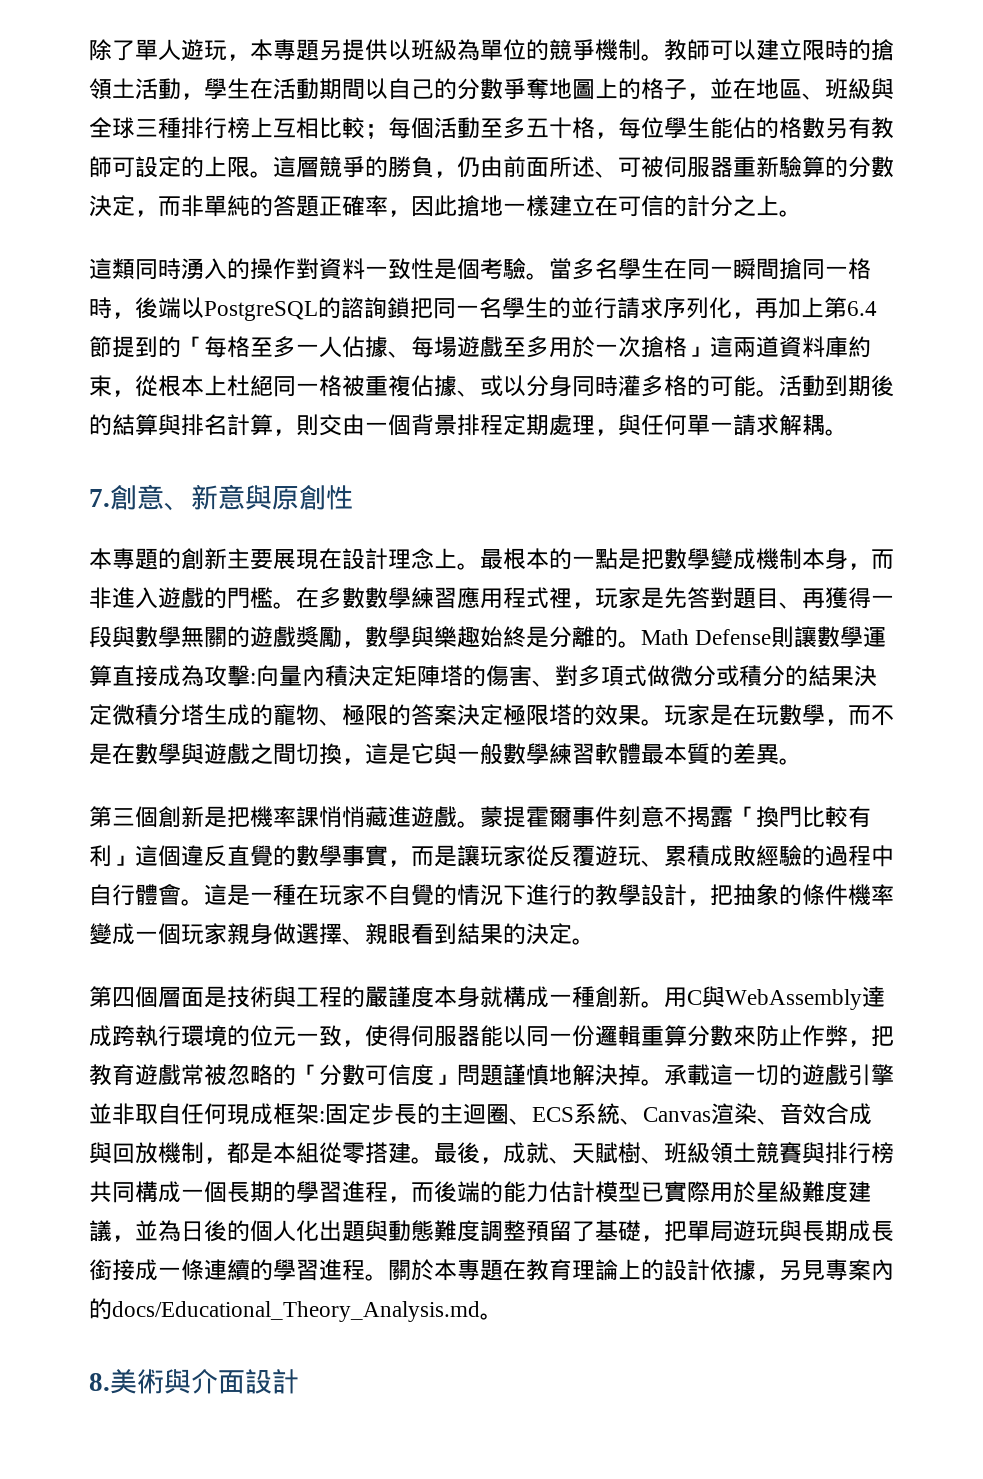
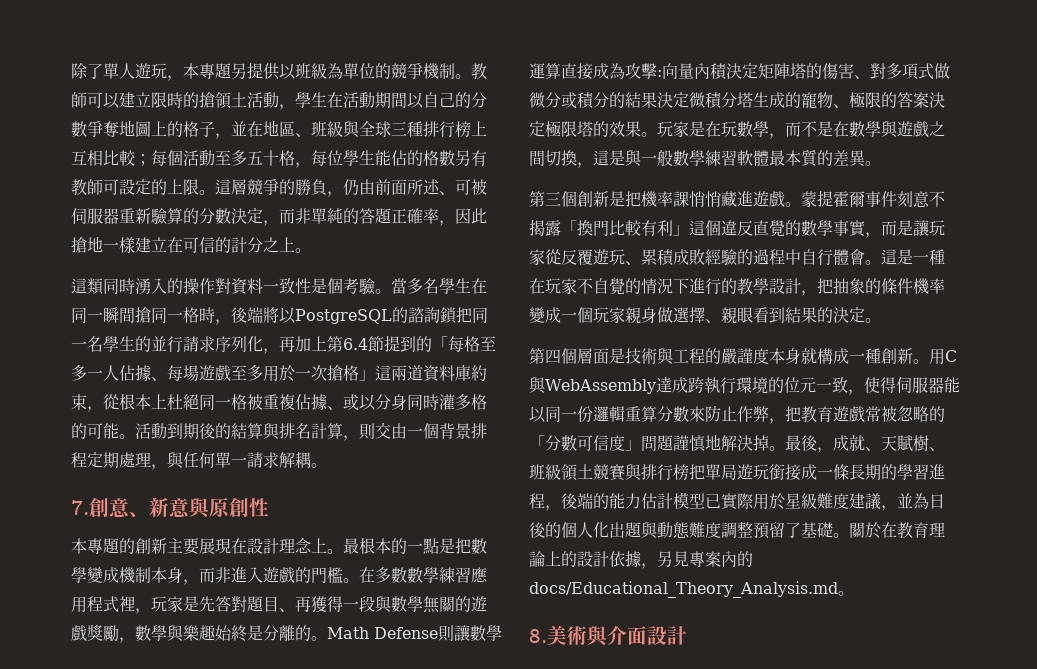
- 當多名學生在同一瞬間搶同一格時，後端以PostgreSQL的諮詢鎖把同一名學生的並行請求序列化，再加上第6.4節提到的「每格至多一人佔據、每場遊戲至多用於一次搶格」這兩道資料庫約束，從根本上杜絕同一格被重複佔據、或以分身同時灌多格的可能。
+ 當多名學生在同一瞬間搶同一格時，後端將以PostgreSQL的諮詢鎖把同一名學生的並行請求序列化，再加上第6.4節提到的「每格至多一人佔據、每場遊戲至多用於一次搶格」這兩道資料庫約束，從根本上杜絕同一格被重複佔據、或以分身同時灌多格的可能。
- 玩家是在玩數學，而不是在數學與遊戲之間切換，這是它與一般數學練習軟體最本質的差異。
+ 玩家是在玩數學，而不是在數學與遊戲之間切換，這是與一般數學練習軟體最本質的差異。
- 承載這一切的遊戲引擎並非取自任何現成框架:固定步長的主迴圈、ECS系統、Canvas渲染、音效合成與回放機制，都是本組從零搭建。
- 最後，成就、天賦樹、班級領土競賽與排行榜共同構成一個長期的學習進程，而後端的能力估計模型已實際用於星級難度建議，並為日後的個人化出題與動態難度調整預留了基礎，把單局遊玩與長期成長銜接成一條連續的學習進程。關於本專題在教育理論上的設計依據，另見專案內的docs/Educational_Theory_Analysis.md。
+ 最後，成就、天賦樹、班級領土競賽與排行榜把單局遊玩銜接成一條長期的學習進程，後端的能力估計模型已實際用於星級難度建議，並為日後的個人化出題與動態難度調整預留了基礎。關於在教育理論上的設計依據，另見專案內的docs/Educational_Theory_Analysis.md。

